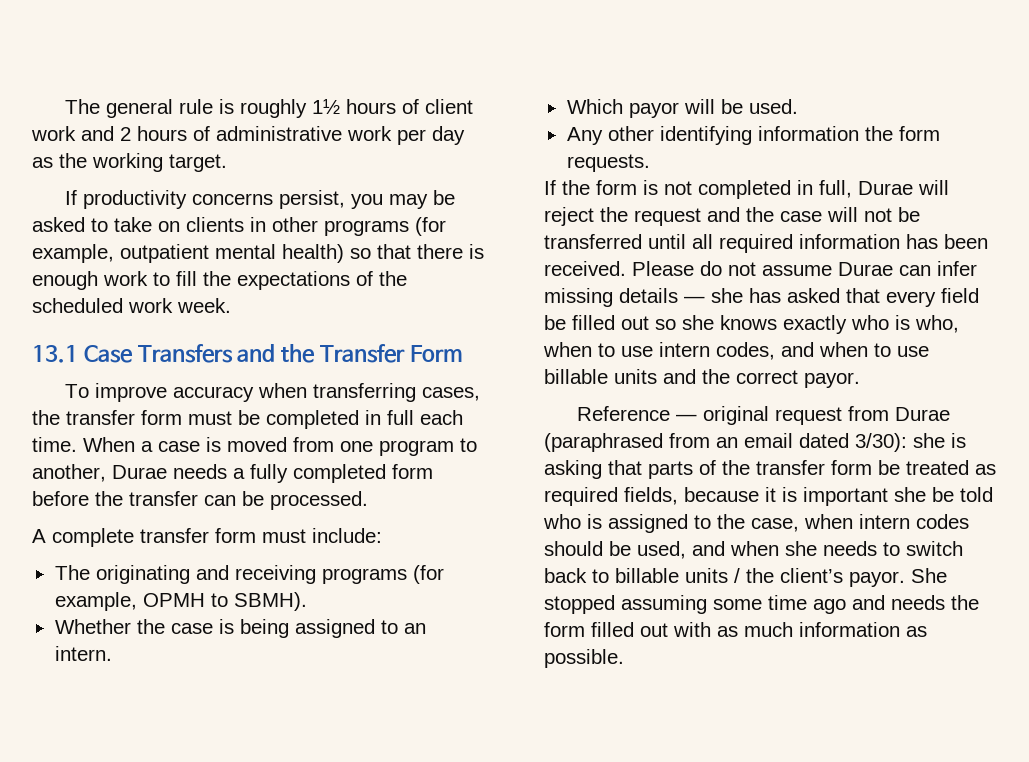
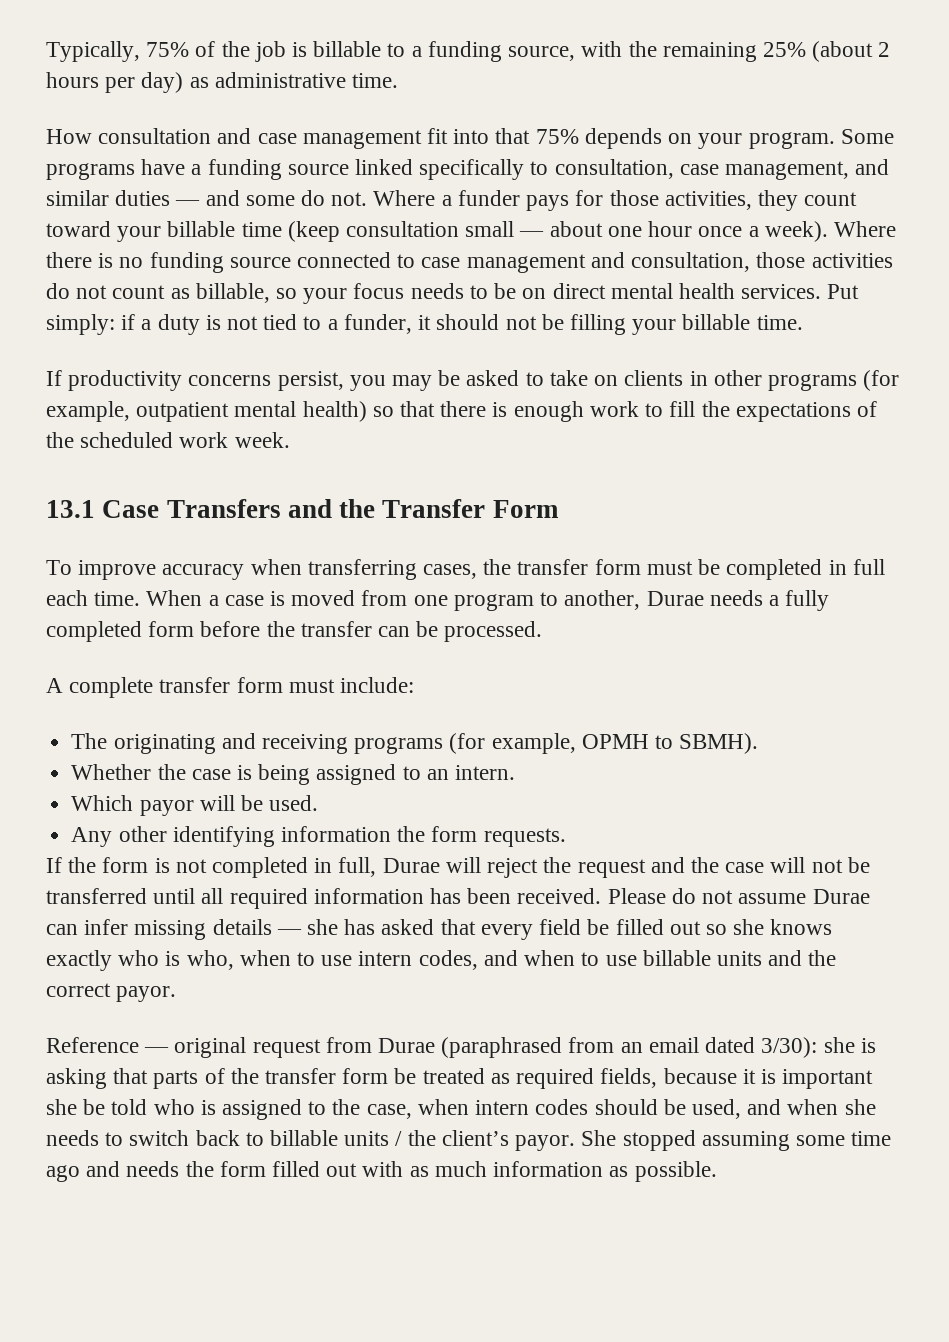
- The general rule is roughly 1½ hours of client work and 2 hours of administrative work per day as the working target.
+ Typically, 75% of the job is billable to a funding source, with the remaining 25% (about 2 hours per day) as administrative time.
+ How consultation and case management fit into that 75% depends on your program. Some programs have a funding source linked specifically to consultation, case management, and similar duties — and some do not. Where a funder pays for those activities, they count toward your billable time (keep consultation small — about one hour once a week). Where there is no funding source connected to case management and consultation, those activities do not count as billable, so your focus needs to be on direct mental health services. Put simply: if a duty is not tied to a funder, it should not be filling your billable time.

